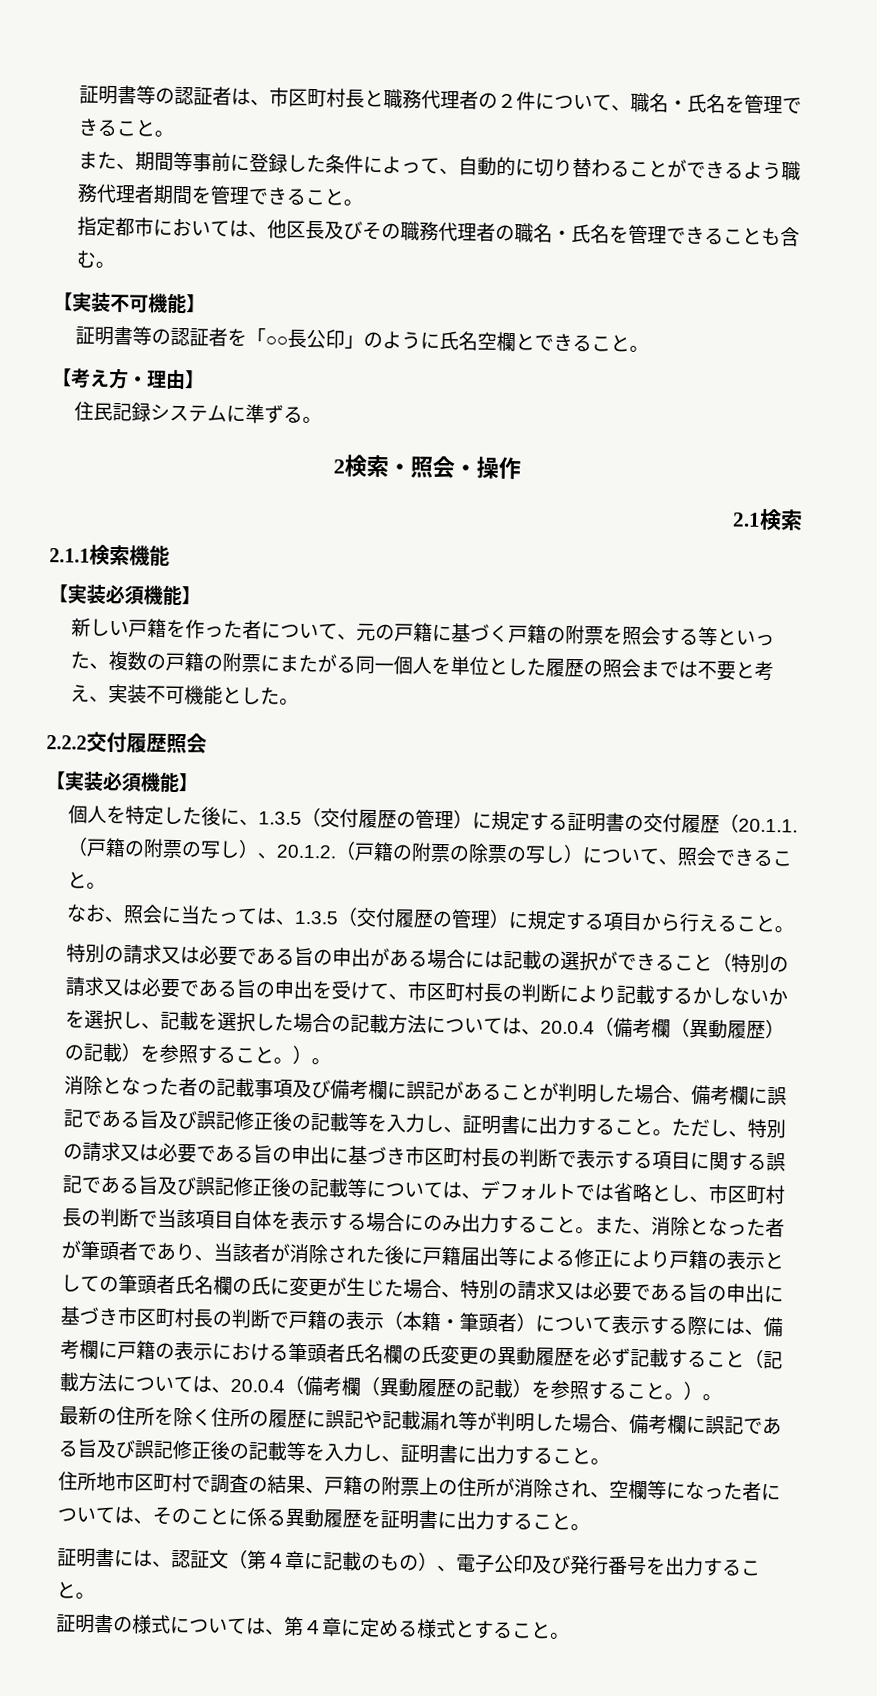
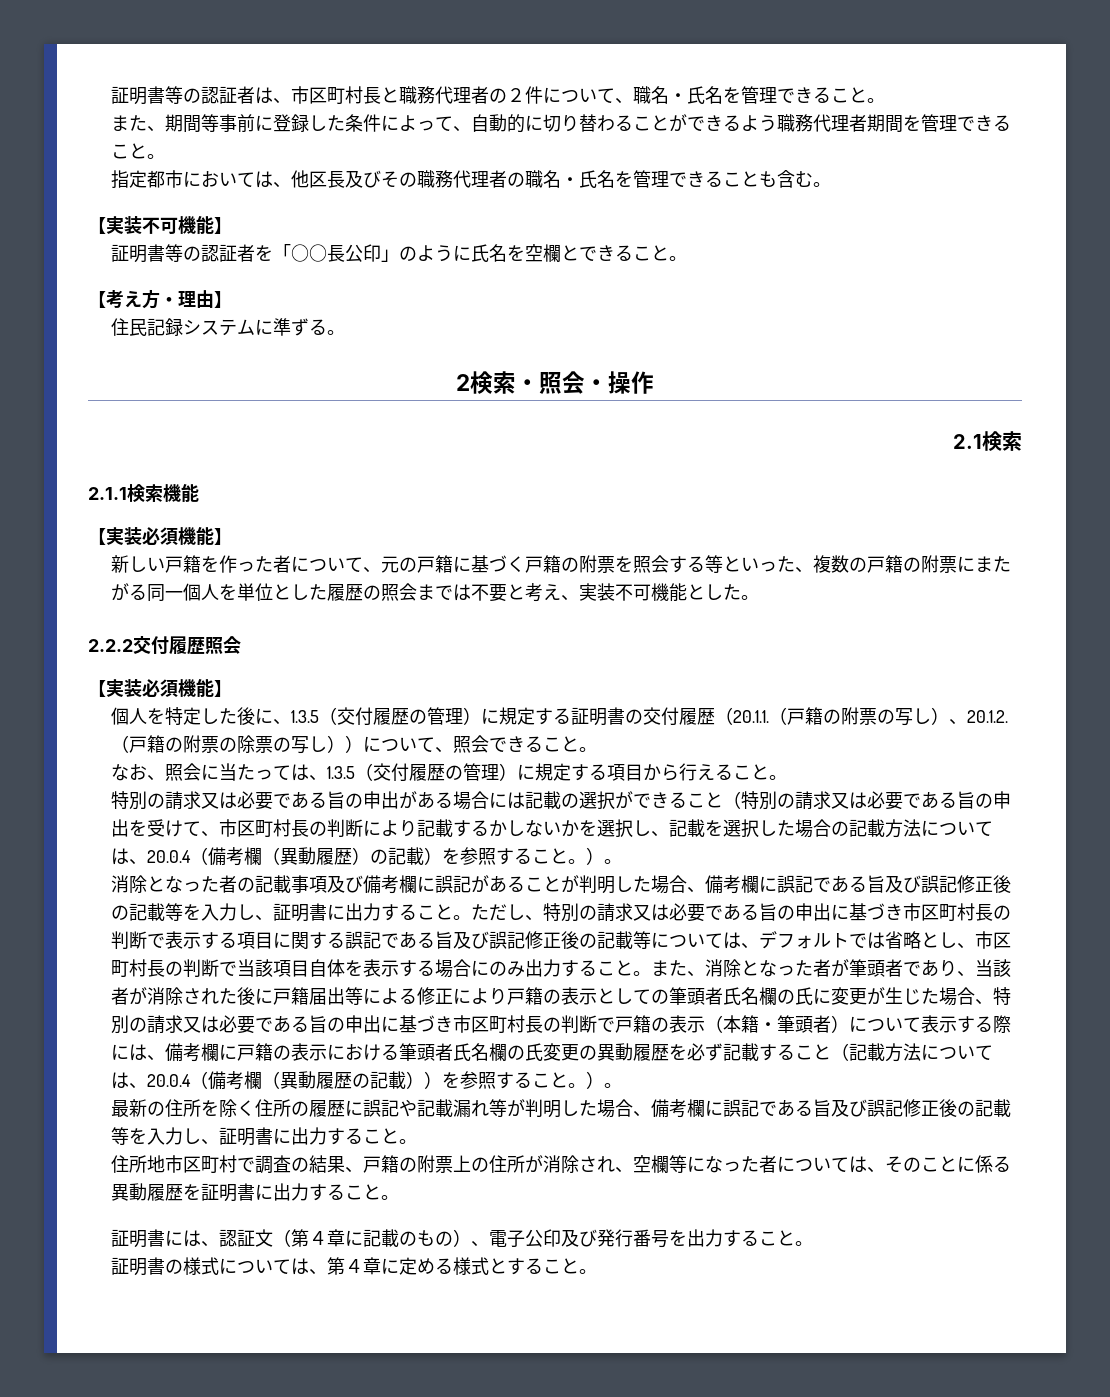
- 証明書等の認証者を「○○長公印」のように氏名空欄とできること。
+ 証明書等の認証者を「○○長公印」のように氏名を空欄とできること。
- 個人を特定した後に、1.3.5（交付履歴の管理）に規定する証明書の交付履歴（20.1.1.（戸籍の附票の写し）、20.1.2.（戸籍の附票の除票の写し）について、照会できること。
+ 個人を特定した後に、1.3.5（交付履歴の管理）に規定する証明書の交付履歴（20.1.1.（戸籍の附票の写し）、20.1.2.（戸籍の附票の除票の写し））について、照会できること。
- また、消除となった者が筆頭者であり、当該者が消除された後に戸籍届出等による修正により戸籍の表示としての筆頭者氏名欄の氏に変更が生じた場合、特別の請求又は必要である旨の申出に基づき市区町村長の判断で戸籍の表示（本籍・筆頭者）について表示する際には、備考欄に戸籍の表示における筆頭者氏名欄の氏変更の異動履歴を必ず記載すること（記載方法については、20.0.4（備考欄（異動履歴の記載）を参照すること。）。
+ また、消除となった者が筆頭者であり、当該者が消除された後に戸籍届出等による修正により戸籍の表示としての筆頭者氏名欄の氏に変更が生じた場合、特別の請求又は必要である旨の申出に基づき市区町村長の判断で戸籍の表示（本籍・筆頭者）について表示する際には、備考欄に戸籍の表示における筆頭者氏名欄の氏変更の異動履歴を必ず記載すること（記載方法については、20.0.4（備考欄（異動履歴の記載））を参照すること。）。

